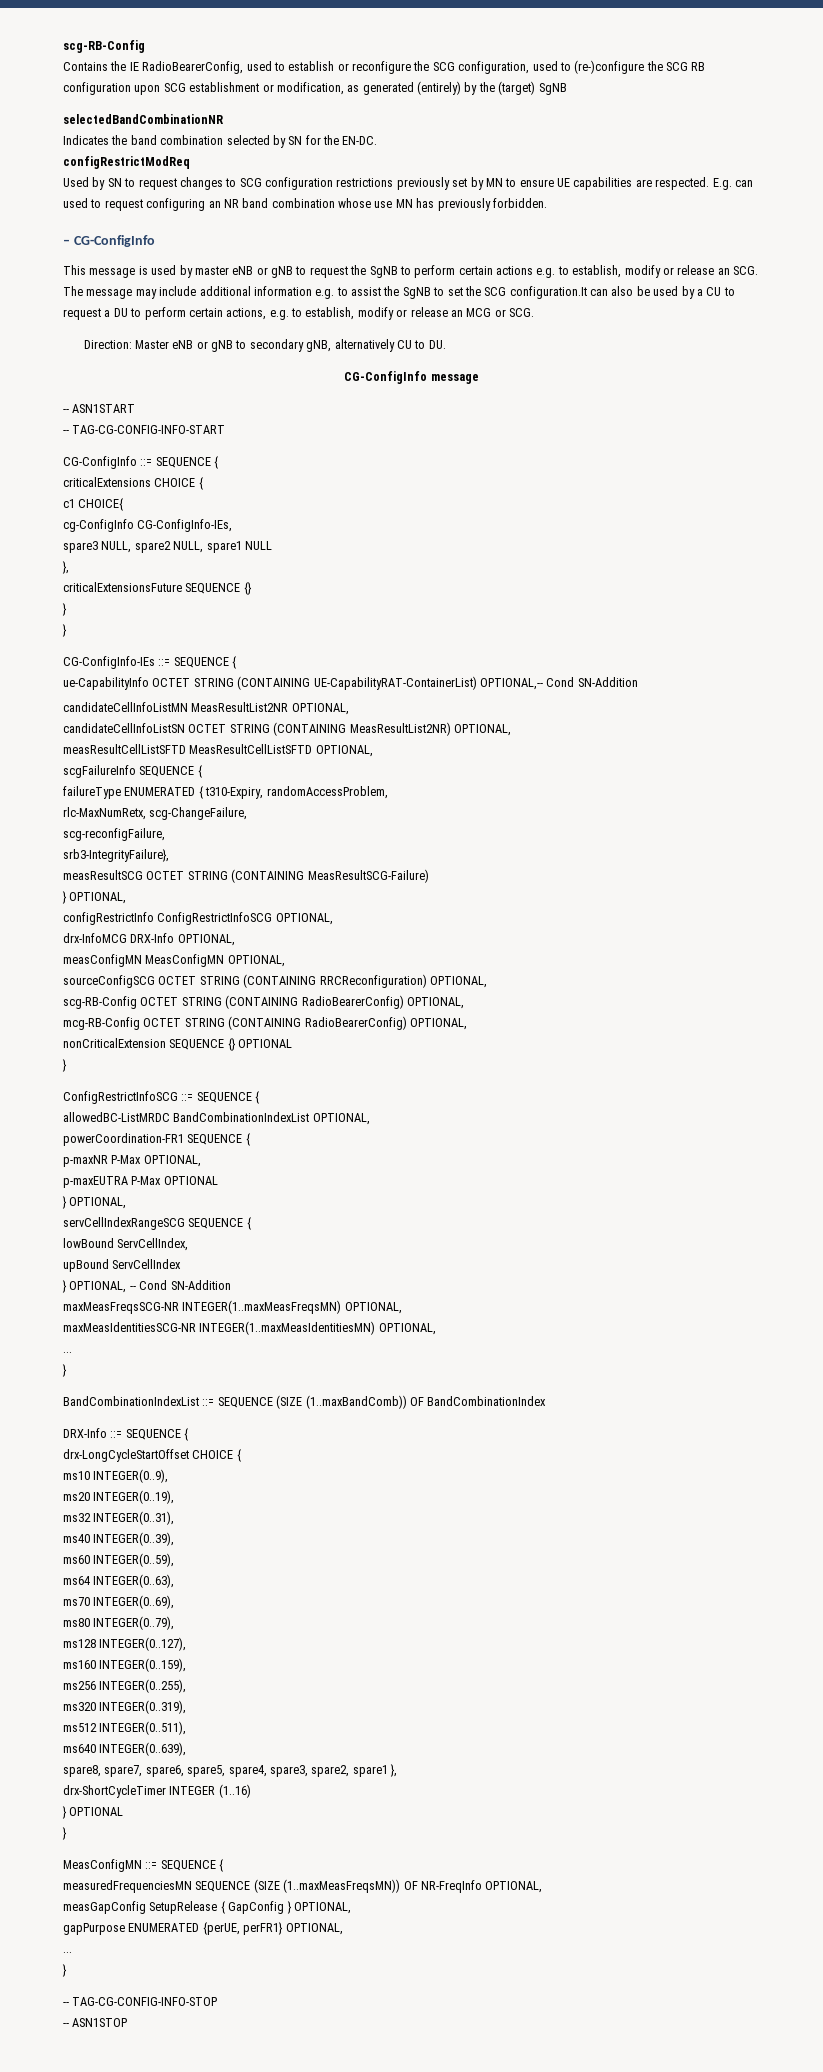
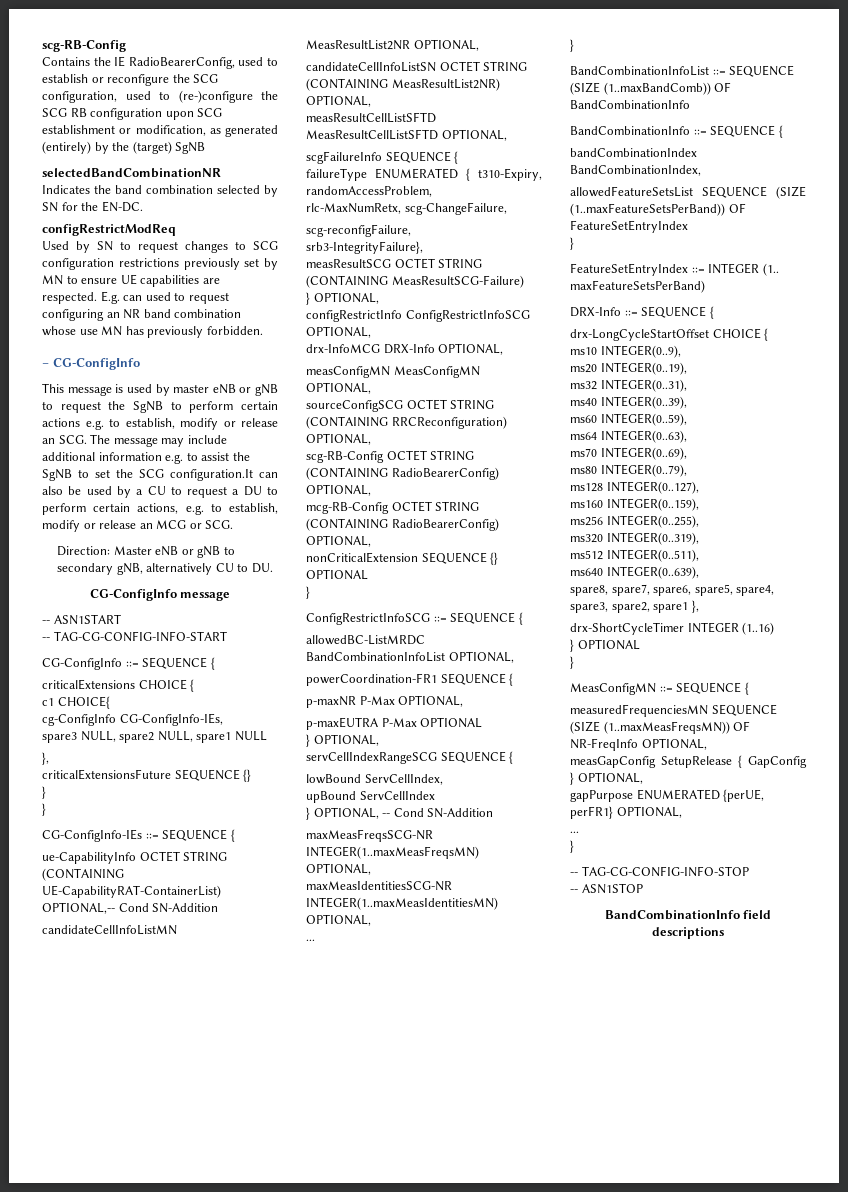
- allowedBC-ListMRDC BandCombinationIndexList OPTIONAL,
+ allowedBC-ListMRDC BandCombinationInfoList OPTIONAL,
- BandCombinationIndexList ::= SEQUENCE (SIZE (1..maxBandComb)) OF BandCombinationIndex
+ BandCombinationInfoList ::= SEQUENCE (SIZE (1..maxBandComb)) OF BandCombinationInfo
+ BandCombinationInfo ::= SEQUENCE {
+ bandCombinationIndex BandCombinationIndex,
+ allowedFeatureSetsList SEQUENCE (SIZE (1..maxFeatureSetsPerBand)) OF FeatureSetEntryIndex
+ }
+ FeatureSetEntryIndex ::= INTEGER (1.. maxFeatureSetsPerBand)
+ BandCombinationInfo field descriptions

